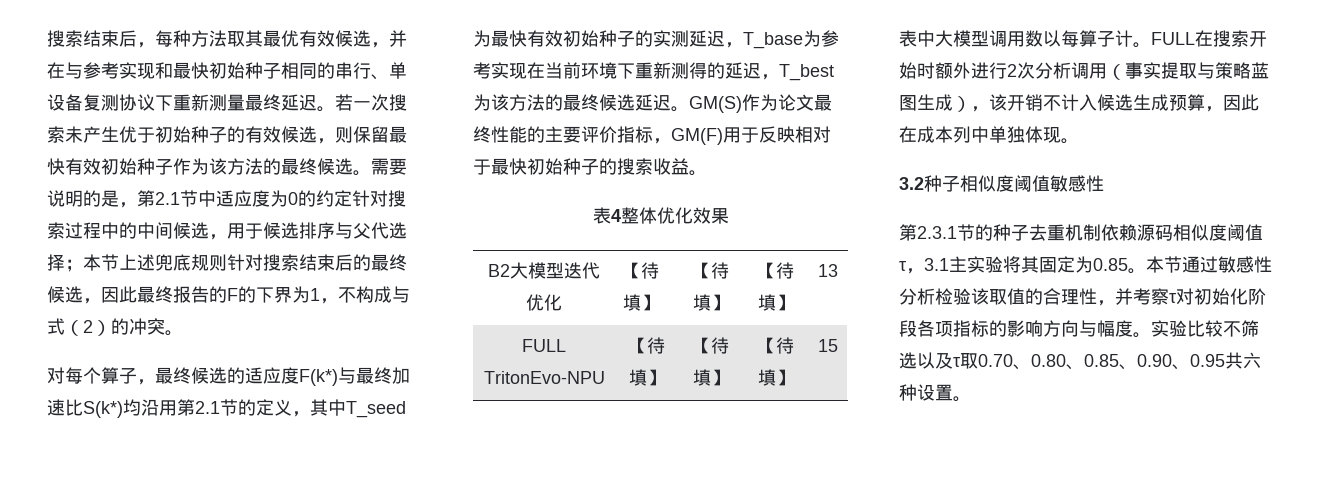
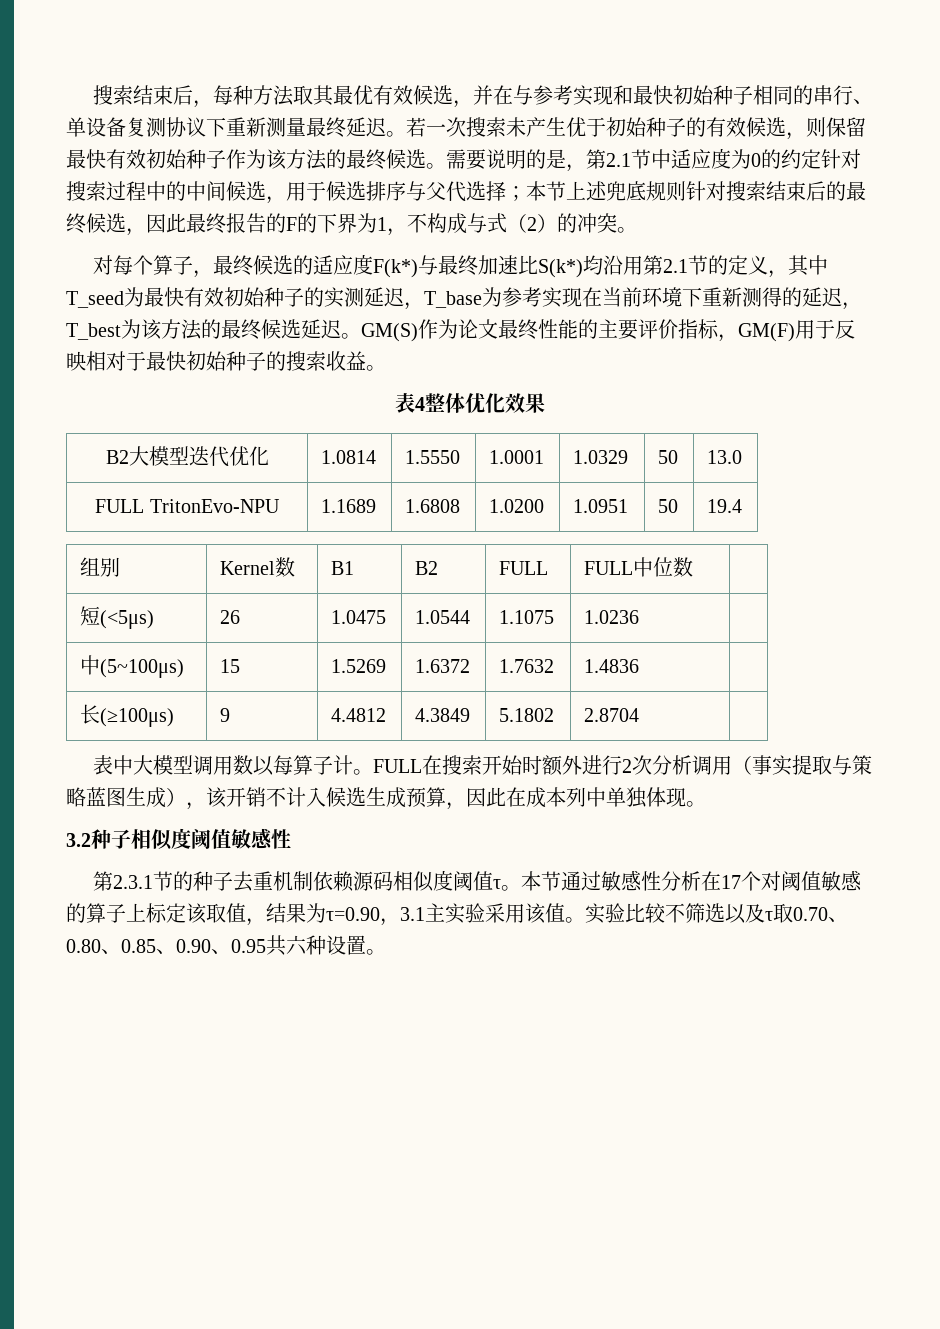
- B2大模型迭代优化 | 【待填】 | 【待填】 | 【待填】 | 13
- FULL TritonEvo-NPU | 【待填】 | 【待填】 | 【待填】 | 15
+ B2大模型迭代优化 | 1.0814 | 1.5550 | 1.0001 | 1.0329 | 50 | 13.0
+ FULL TritonEvo-NPU | 1.1689 | 1.6808 | 1.0200 | 1.0951 | 50 | 19.4
+ 组别 | Kernel数 | B1 | B2 | FULL | FULL中位数 |
+ 短(<5μs) | 26 | 1.0475 | 1.0544 | 1.1075 | 1.0236 |
+ 中(5~100μs) | 15 | 1.5269 | 1.6372 | 1.7632 | 1.4836 |
+ 长(≥100μs) | 9 | 4.4812 | 4.3849 | 5.1802 | 2.8704 |
- 第2.3.1节的种子去重机制依赖源码相似度阈值τ，3.1主实验将其固定为0.85。
+ 第2.3.1节的种子去重机制依赖源码相似度阈值τ。
- 本节通过敏感性分析检验该取值的合理性，并考察τ对初始化阶段各项指标的影响方向与幅度。
+ 本节通过敏感性分析在17个对阈值敏感的算子上标定该取值，结果为τ=0.90，3.1主实验采用该值。

